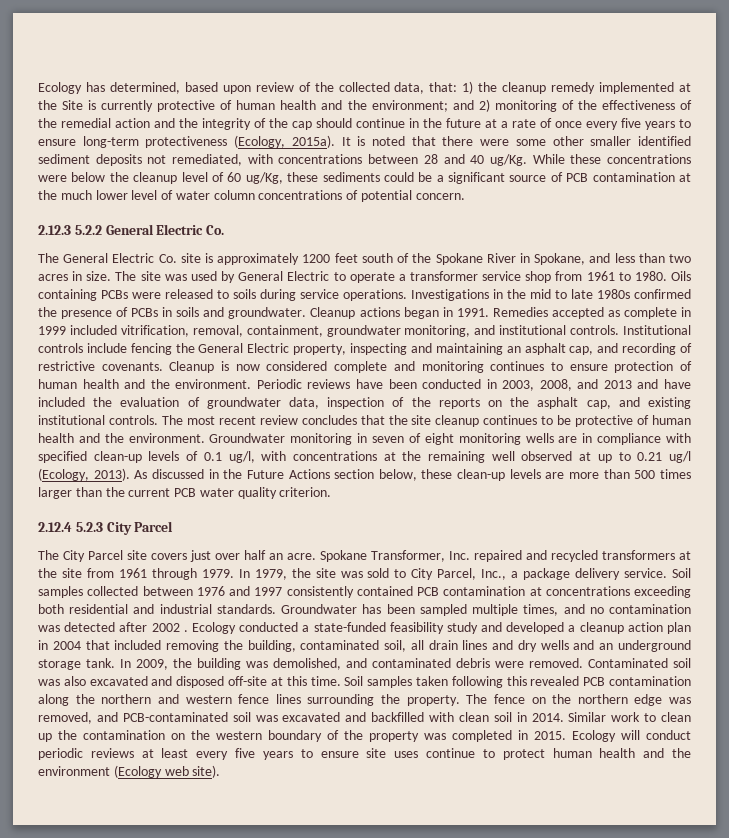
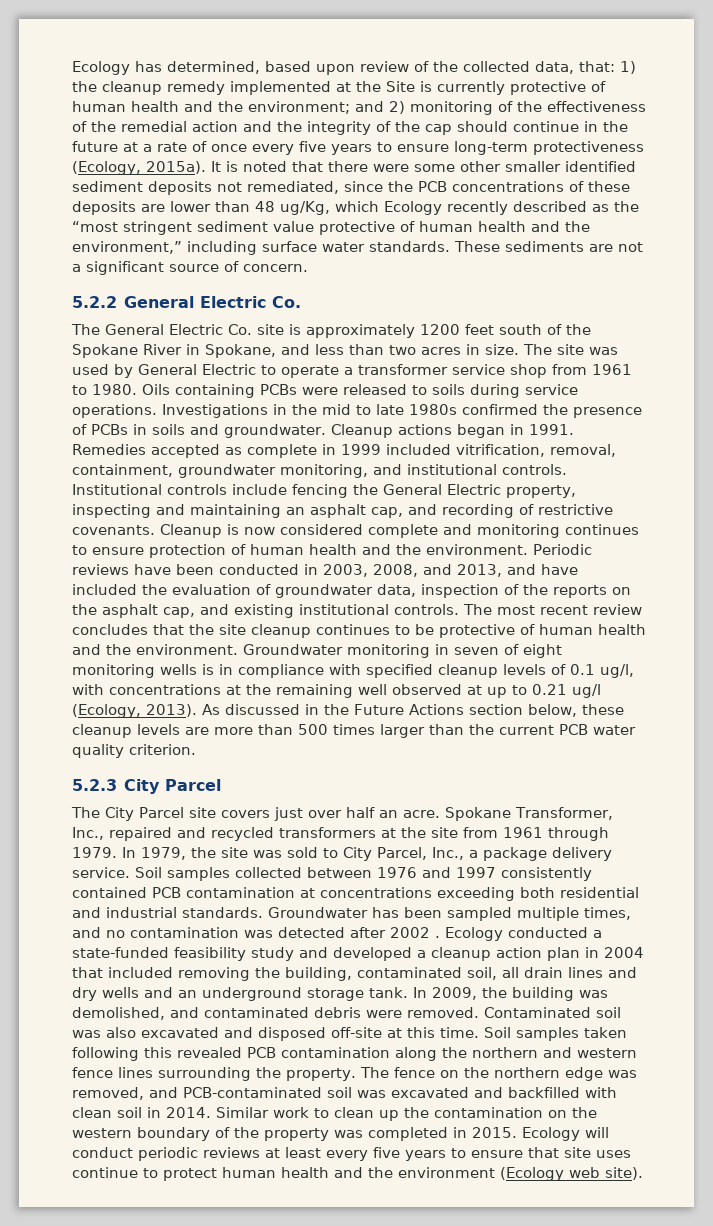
- It is noted that there were some other smaller identified sediment deposits not remediated, with concentrations between 28 and 40 ug/Kg. While these concentrations were below the cleanup level of 60 ug/Kg, these sediments could be a significant source of PCB contamination at the much lower level of water column concentrations of potential concern.
+ It is noted that there were some other smaller identified sediment deposits not remediated, since the PCB concentrations of these deposits are lower than 48 ug/Kg, which Ecology recently described as the “most stringent sediment value protective of human health and the environment,” including surface water standards. These sediments are not a significant source of concern.
- 2.12.3 5.2.2 General Electric Co.
+ 5.2.2 General Electric Co.
- Periodic reviews have been conducted in 2003, 2008, and 2013 and have included the evaluation of groundwater data, inspection of the reports on the asphalt cap, and existing institutional controls.
+ Periodic reviews have been conducted in 2003, 2008, and 2013, and have included the evaluation of groundwater data, inspection of the reports on the asphalt cap, and existing institutional controls.
- Groundwater monitoring in seven of eight monitoring wells are in compliance with specified clean-up levels of 0.1 ug/l, with concentrations at the remaining well observed at up to 0.21 ug/l (Ecology, 2013).
+ Groundwater monitoring in seven of eight monitoring wells is in compliance with specified cleanup levels of 0.1 ug/l, with concentrations at the remaining well observed at up to 0.21 ug/l (Ecology, 2013).
- As discussed in the Future Actions section below, these clean-up levels are more than 500 times larger than the current PCB water quality criterion.
+ As discussed in the Future Actions section below, these cleanup levels are more than 500 times larger than the current PCB water quality criterion.
- 2.12.4 5.2.3 City Parcel
+ 5.2.3 City Parcel
- Spokane Transformer, Inc. repaired and recycled transformers at the site from 1961 through 1979.
+ Spokane Transformer, Inc., repaired and recycled transformers at the site from 1961 through 1979.
- Ecology will conduct periodic reviews at least every five years to ensure site uses continue to protect human health and the environment (Ecology web site).
+ Ecology will conduct periodic reviews at least every five years to ensure that site uses continue to protect human health and the environment (Ecology web site).

